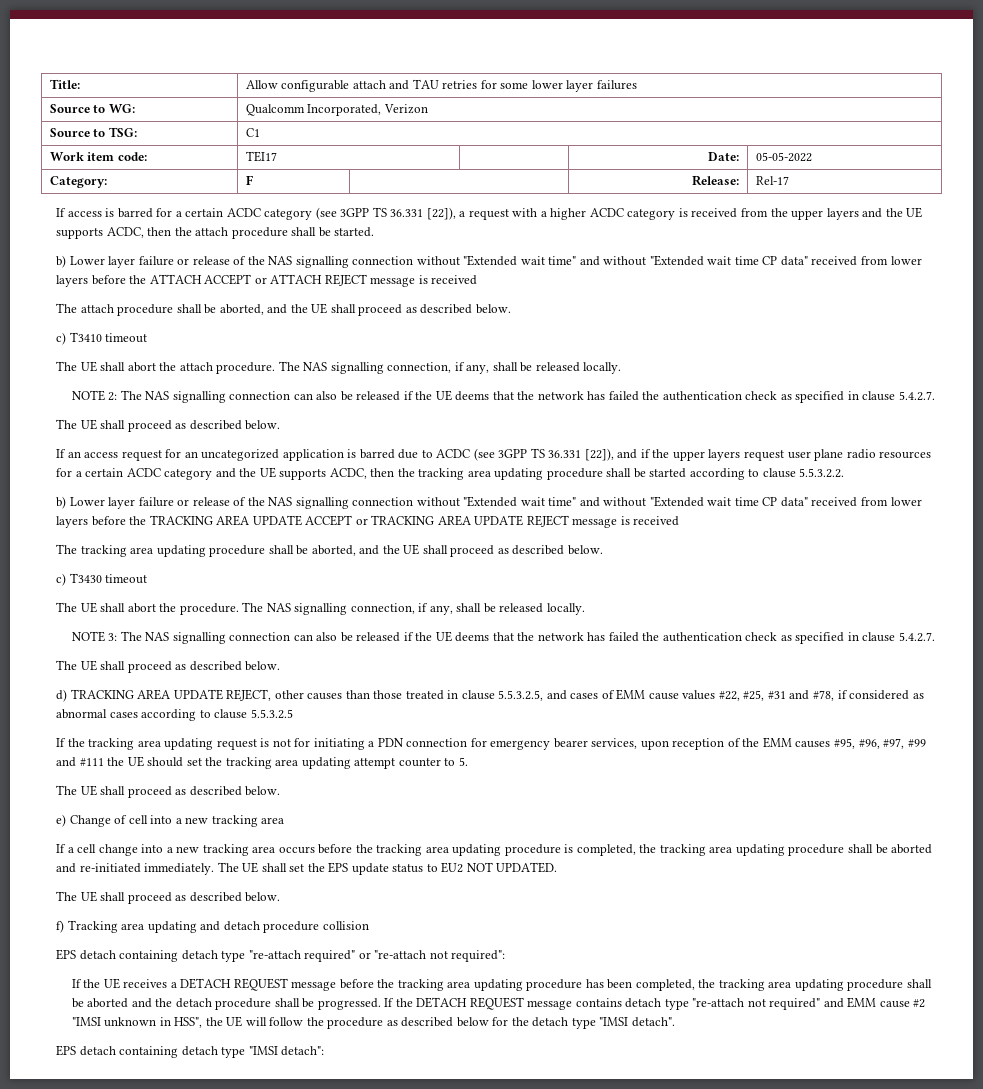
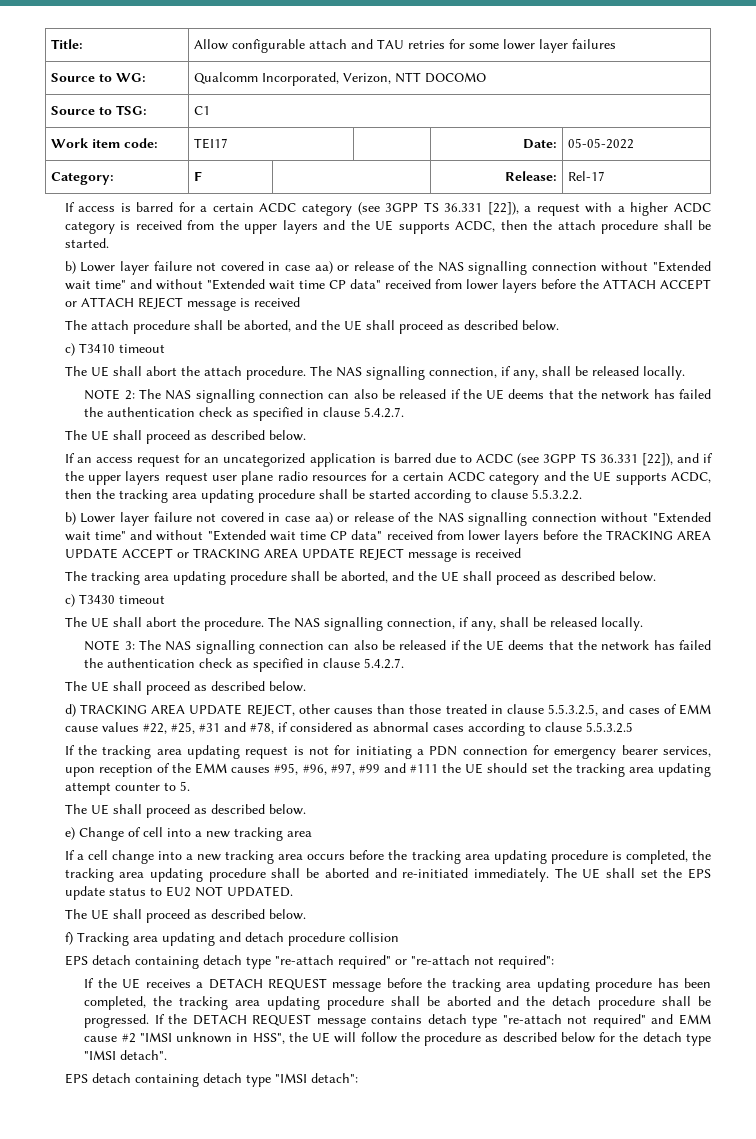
- Source to WG: | Qualcomm Incorporated, Verizon
+ Source to WG: | Qualcomm Incorporated, Verizon, NTT DOCOMO
- b) Lower layer failure or release of the NAS signalling connection without "Extended wait time" and without "Extended wait time CP data" received from lower layers before the ATTACH ACCEPT or ATTACH REJECT message is received
+ b) Lower layer failure not covered in case aa) or release of the NAS signalling connection without "Extended wait time" and without "Extended wait time CP data" received from lower layers before the ATTACH ACCEPT or ATTACH REJECT message is received
- b) Lower layer failure or release of the NAS signalling connection without "Extended wait time" and without "Extended wait time CP data" received from lower layers before the TRACKING AREA UPDATE ACCEPT or TRACKING AREA UPDATE REJECT message is received
+ b) Lower layer failure not covered in case aa) or release of the NAS signalling connection without "Extended wait time" and without "Extended wait time CP data" received from lower layers before the TRACKING AREA UPDATE ACCEPT or TRACKING AREA UPDATE REJECT message is received

